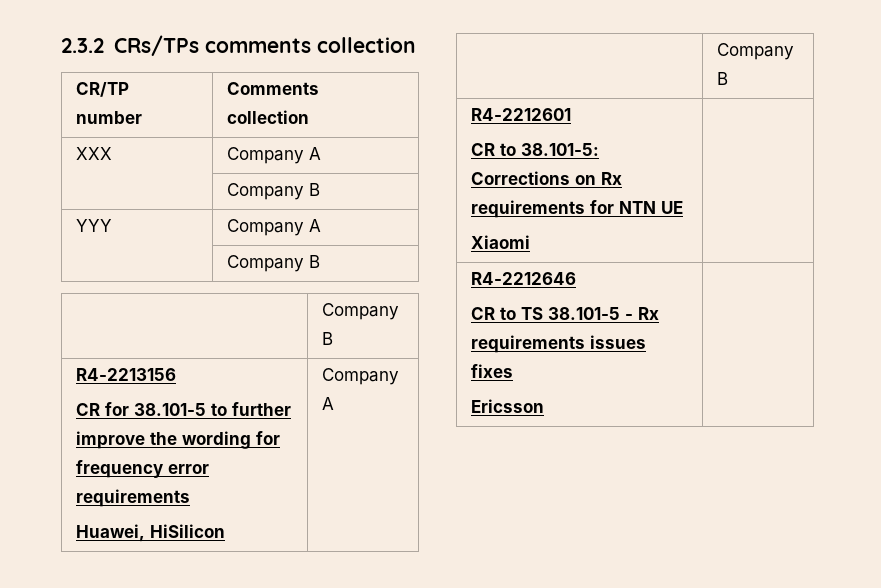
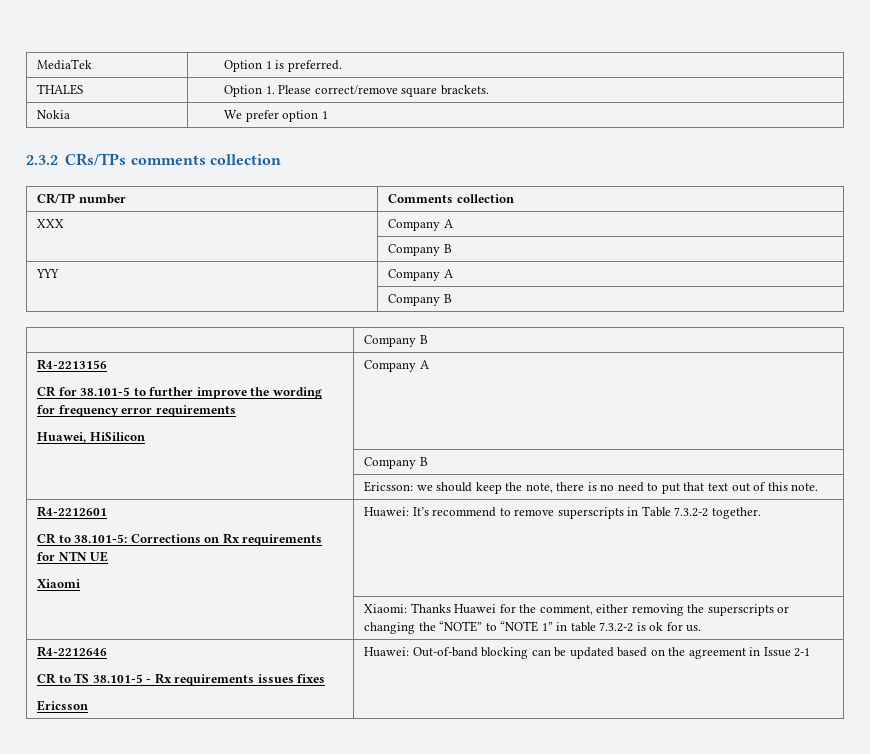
+ MediaTek | Option 1 is preferred.
+ THALES | Option 1. Please correct/remove square brackets.
+ Nokia | We prefer option 1
+ | Ericsson: we should keep the note, there is no need to put that text out of this note.
  R4-2212601
  CR to 38.101-5: Corrections on Rx requirements for NTN UE
- Xiaomi |
+ Xiaomi | Huawei: It’s recommend to remove superscripts in Table 7.3.2-2 together.
+ | Xiaomi: Thanks Huawei for the comment, either removing the superscripts or changing the “NOTE” to “NOTE 1” in table 7.3.2-2 is ok for us.
  R4-2212646
  CR to TS 38.101-5 - Rx requirements issues fixes
- Ericsson |
+ Ericsson | Huawei: Out-of-band blocking can be updated based on the agreement in Issue 2-1

